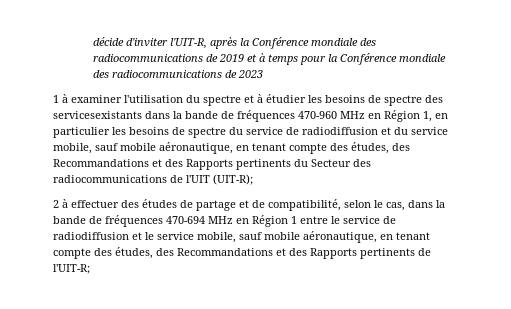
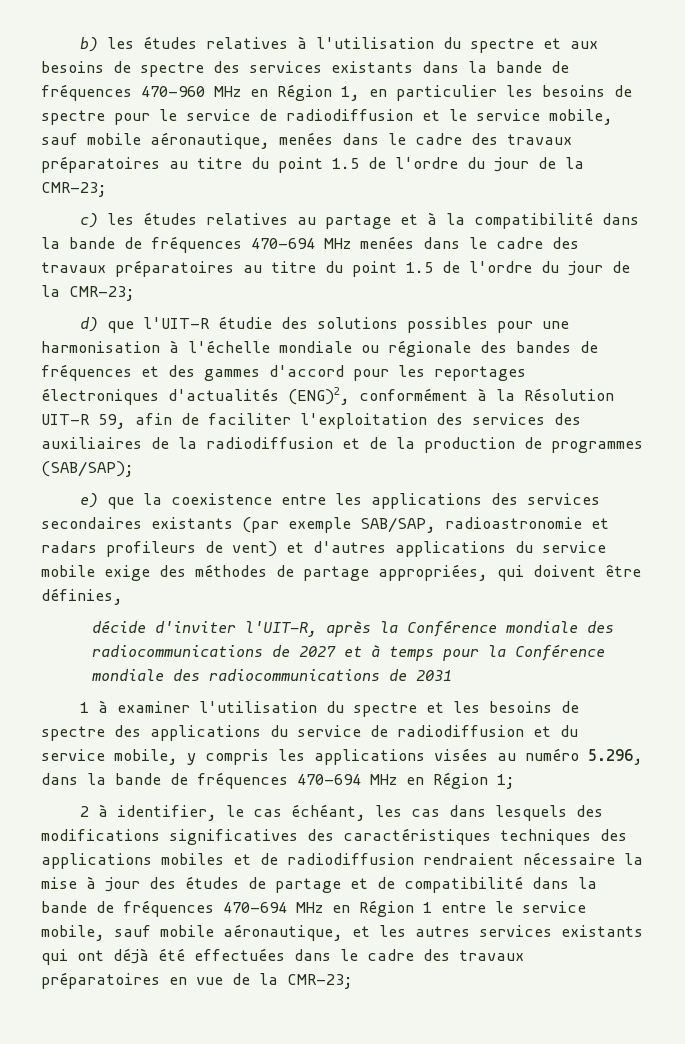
- décide d'inviter l'UIT-R, après la Conférence mondiale des radiocommunications de 2019 et à temps pour la Conférence mondiale des radiocommunications de 2023
- 1 à examiner l'utilisation du spectre et à étudier les besoins de spectre des servicesexistants dans la bande de fréquences 470-960 MHz en Région 1, en particulier les besoins de spectre du service de radiodiffusion et du service mobile, sauf mobile aéronautique, en tenant compte des études, des Recommandations et des Rapports pertinents du Secteur des radiocommunications de l'UIT (UIT-R);
- 2 à effectuer des études de partage et de compatibilité, selon le cas, dans la bande de fréquences 470-694 MHz en Région 1 entre le service de radiodiffusion et le service mobile, sauf mobile aéronautique, en tenant compte des études, des Recommandations et des Rapports pertinents de l'UIT-R;
+ b) les études relatives à l'utilisation du spectre et aux besoins de spectre des services existants dans la bande de fréquences 470-960 MHz en Région 1, en particulier les besoins de spectre pour le service de radiodiffusion et le service mobile, sauf mobile aéronautique, menées dans le cadre des travaux préparatoires au titre du point 1.5 de l'ordre du jour de la CMR-23;
+ c) les études relatives au partage et à la compatibilité dans la bande de fréquences 470-694 MHz menées dans le cadre des travaux préparatoires au titre du point 1.5 de l'ordre du jour de la CMR-23;
+ d) que l'UIT-R étudie des solutions possibles pour une harmonisation à l'échelle mondiale ou régionale des bandes de fréquences et des gammes d'accord pour les reportages électroniques d'actualités (ENG)2, conformément à la Résolution UIT-R 59, afin de faciliter l'exploitation des services des auxiliaires de la radiodiffusion et de la production de programmes (SAB/SAP);
+ e) que la coexistence entre les applications des services secondaires existants (par exemple SAB/SAP, radioastronomie et radars profileurs de vent) et d'autres applications du service mobile exige des méthodes de partage appropriées, qui doivent être définies,
+ décide d'inviter l'UIT-R, après la Conférence mondiale des radiocommunications de 2027 et à temps pour la Conférence mondiale des radiocommunications de 2031
+ 1 à examiner l'utilisation du spectre et les besoins de spectre des applications du service de radiodiffusion et du service mobile, y compris les applications visées au numéro 5.296, dans la bande de fréquences 470-694 MHz en Région 1;
+ 2 à identifier, le cas échéant, les cas dans lesquels des modifications significatives des caractéristiques techniques des applications mobiles et de radiodiffusion rendraient nécessaire la mise à jour des études de partage et de compatibilité dans la bande de fréquences 470-694 MHz en Région 1 entre le service mobile, sauf mobile aéronautique, et les autres services existants qui ont déjà été effectuées dans le cadre des travaux préparatoires en vue de la CMR-23;

